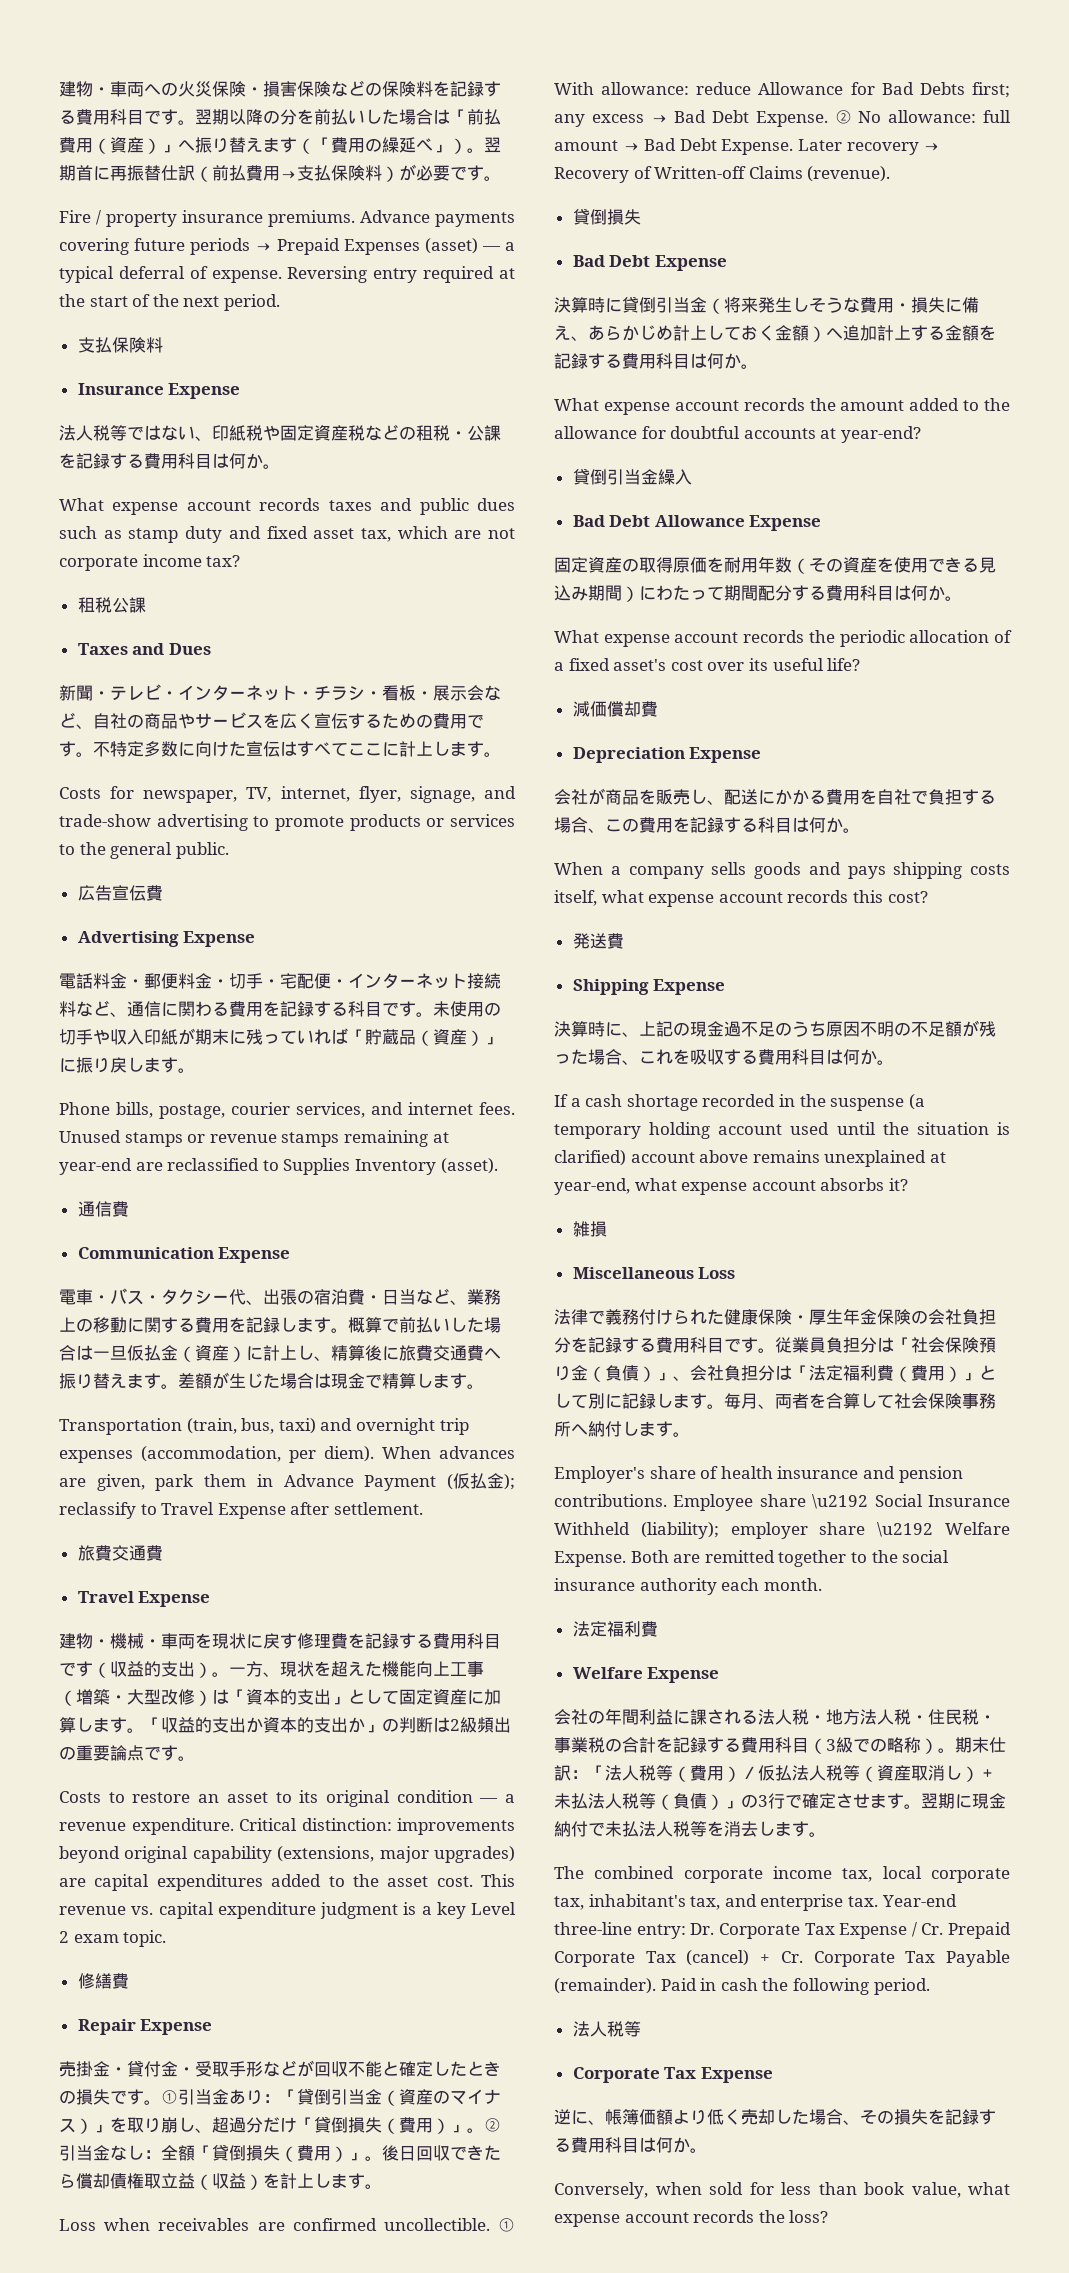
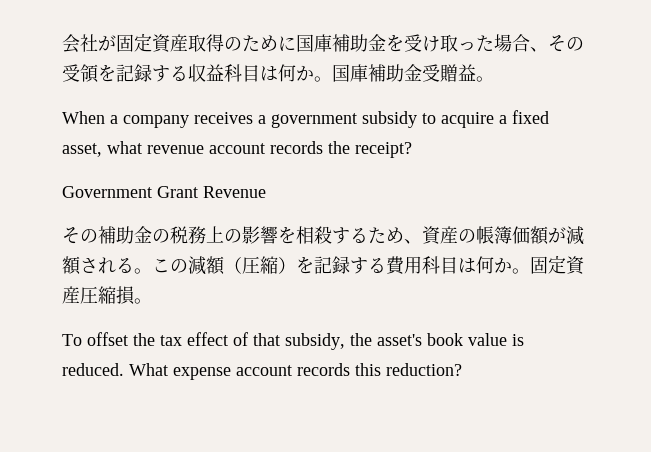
- 建物・車両への火災保険・損害保険などの保険料を記録する費用科目です。翌期以降の分を前払いした場合は「前払費用（資産）」へ振り替えます（「費用の繰延べ」）。翌期首に再振替仕訳（前払費用→支払保険料）が必要です。
- Fire / property insurance premiums. Advance payments covering future periods → Prepaid Expenses (asset) — a typical deferral of expense. Reversing entry required at the start of the next period.
- 支払保険料
- Insurance Expense
- 法人税等ではない、印紙税や固定資産税などの租税・公課を記録する費用科目は何か。
- What expense account records taxes and public dues such as stamp duty and fixed asset tax, which are not corporate income tax?
- 租税公課
- Taxes and Dues
- 新聞・テレビ・インターネット・チラシ・看板・展示会など、自社の商品やサービスを広く宣伝するための費用です。不特定多数に向けた宣伝はすべてここに計上します。
- Costs for newspaper, TV, internet, flyer, signage, and trade-show advertising to promote products or services to the general public.
- 広告宣伝費
- Advertising Expense
- 電話料金・郵便料金・切手・宅配便・インターネット接続料など、通信に関わる費用を記録する科目です。未使用の切手や収入印紙が期末に残っていれば「貯蔵品（資産）」に振り戻します。
- Phone bills, postage, courier services, and internet fees. Unused stamps or revenue stamps remaining at year-end are reclassified to Supplies Inventory (asset).
- 通信費
- Communication Expense
- 電車・バス・タクシー代、出張の宿泊費・日当など、業務上の移動に関する費用を記録します。概算で前払いした場合は一旦仮払金（資産）に計上し、精算後に旅費交通費へ振り替えます。差額が生じた場合は現金で精算します。
- Transportation (train, bus, taxi) and overnight trip expenses (accommodation, per diem). When advances are given, park them in Advance Payment (仮払金); reclassify to Travel Expense after settlement.
- 旅費交通費
- Travel Expense
- 建物・機械・車両を現状に戻す修理費を記録する費用科目です（収益的支出）。一方、現状を超えた機能向上工事（増築・大型改修）は「資本的支出」として固定資産に加算します。「収益的支出か資本的支出か」の判断は2級頻出の重要論点です。
- Costs to restore an asset to its original condition — a revenue expenditure. Critical distinction: improvements beyond original capability (extensions, major upgrades) are capital expenditures added to the asset cost. This revenue vs. capital expenditure judgment is a key Level 2 exam topic.
- 修繕費
- Repair Expense
- 売掛金・貸付金・受取手形などが回収不能と確定したときの損失です。①引当金あり：「貸倒引当金（資産のマイナス）」を取り崩し、超過分だけ「貸倒損失（費用）」。②引当金なし：全額「貸倒損失（費用）」。後日回収できたら償却債権取立益（収益）を計上します。
- Loss when receivables are confirmed uncollectible. ① With allowance: reduce Allowance for Bad Debts first; any excess → Bad Debt Expense. ② No allowance: full amount → Bad Debt Expense. Later recovery → Recovery of Written-off Claims (revenue).
- 貸倒損失
- Bad Debt Expense
- 決算時に貸倒引当金（将来発生しそうな費用・損失に備え、あらかじめ計上しておく金額）へ追加計上する金額を記録する費用科目は何か。
- What expense account records the amount added to the allowance for doubtful accounts at year-end?
- 貸倒引当金繰入
- Bad Debt Allowance Expense
- 固定資産の取得原価を耐用年数（その資産を使用できる見込み期間）にわたって期間配分する費用科目は何か。
- What expense account records the periodic allocation of a fixed asset's cost over its useful life?
- 減価償却費
- Depreciation Expense
- 会社が商品を販売し、配送にかかる費用を自社で負担する場合、この費用を記録する科目は何か。
- When a company sells goods and pays shipping costs itself, what expense account records this cost?
- 発送費
- Shipping Expense
- 決算時に、上記の現金過不足のうち原因不明の不足額が残った場合、これを吸収する費用科目は何か。
- If a cash shortage recorded in the suspense (a temporary holding account used until the situation is clarified) account above remains unexplained at year-end, what expense account absorbs it?
- 雑損
- Miscellaneous Loss
- 法律で義務付けられた健康保険・厚生年金保険の会社負担分を記録する費用科目です。従業員負担分は「社会保険預り金（負債）」、会社負担分は「法定福利費（費用）」として別に記録します。毎月、両者を合算して社会保険事務所へ納付します。
- Employer's share of health insurance and pension contributions. Employee share \u2192 Social Insurance Withheld (liability); employer share \u2192 Welfare Expense. Both are remitted together to the social insurance authority each month.
- 法定福利費
- Welfare Expense
- 会社の年間利益に課される法人税・地方法人税・住民税・事業税の合計を記録する費用科目（3級での略称）。期末仕訳：「法人税等（費用）／仮払法人税等（資産取消し）＋未払法人税等（負債）」の3行で確定させます。翌期に現金納付で未払法人税等を消去します。
- The combined corporate income tax, local corporate tax, inhabitant's tax, and enterprise tax. Year-end three-line entry: Dr. Corporate Tax Expense / Cr. Prepaid Corporate Tax (cancel) + Cr. Corporate Tax Payable (remainder). Paid in cash the following period.
- 法人税等
- Corporate Tax Expense
- 逆に、帳簿価額より低く売却した場合、その損失を記録する費用科目は何か。
- Conversely, when sold for less than book value, what expense account records the loss?
+ 会社が固定資産取得のために国庫補助金を受け取った場合、その受領を記録する収益科目は何か。国庫補助金受贈益。
+ When a company receives a government subsidy to acquire a fixed asset, what revenue account records the receipt?
+ Government Grant Revenue
+ その補助金の税務上の影響を相殺するため、資産の帳簿価額が減額される。この減額（圧縮）を記録する費用科目は何か。固定資産圧縮損。
+ To offset the tax effect of that subsidy, the asset's book value is reduced. What expense account records this reduction?

